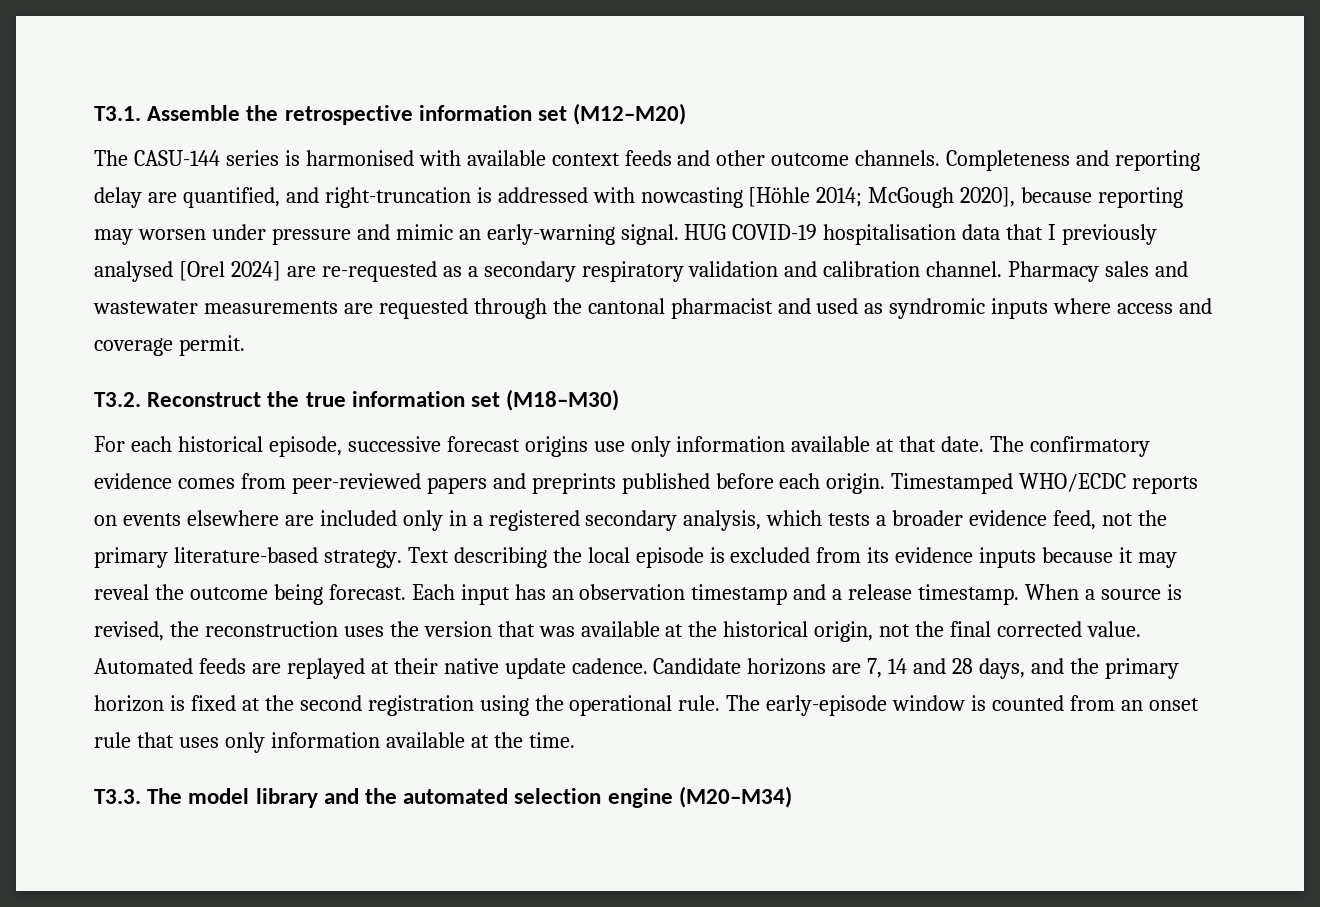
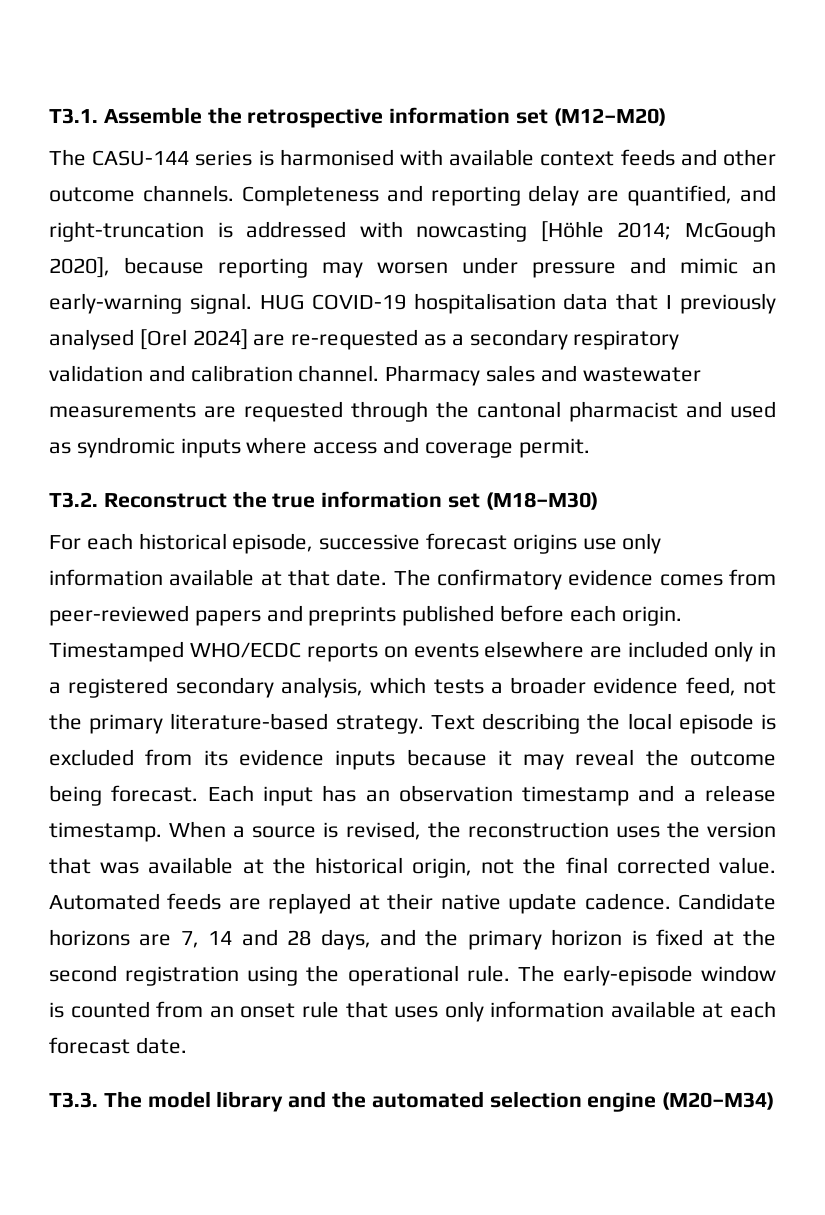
- The early-episode window is counted from an onset rule that uses only information available at the time.
+ The early-episode window is counted from an onset rule that uses only information available at each forecast date.

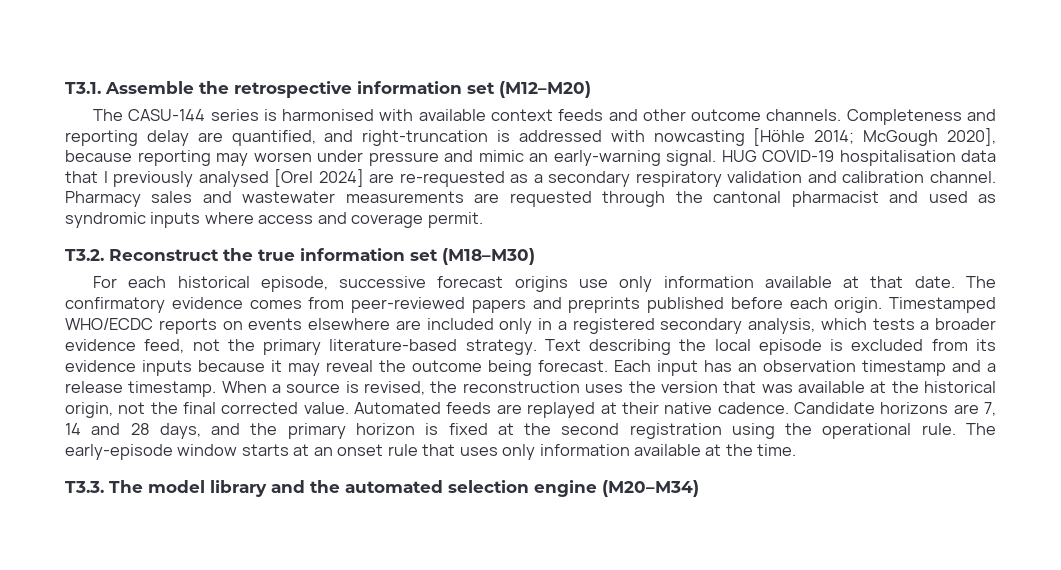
- Automated feeds are replayed at their native update cadence.
+ Automated feeds are replayed at their native cadence.
- The early-episode window is counted from an onset rule that uses only information available at each forecast date.
+ The early-episode window starts at an onset rule that uses only information available at the time.

